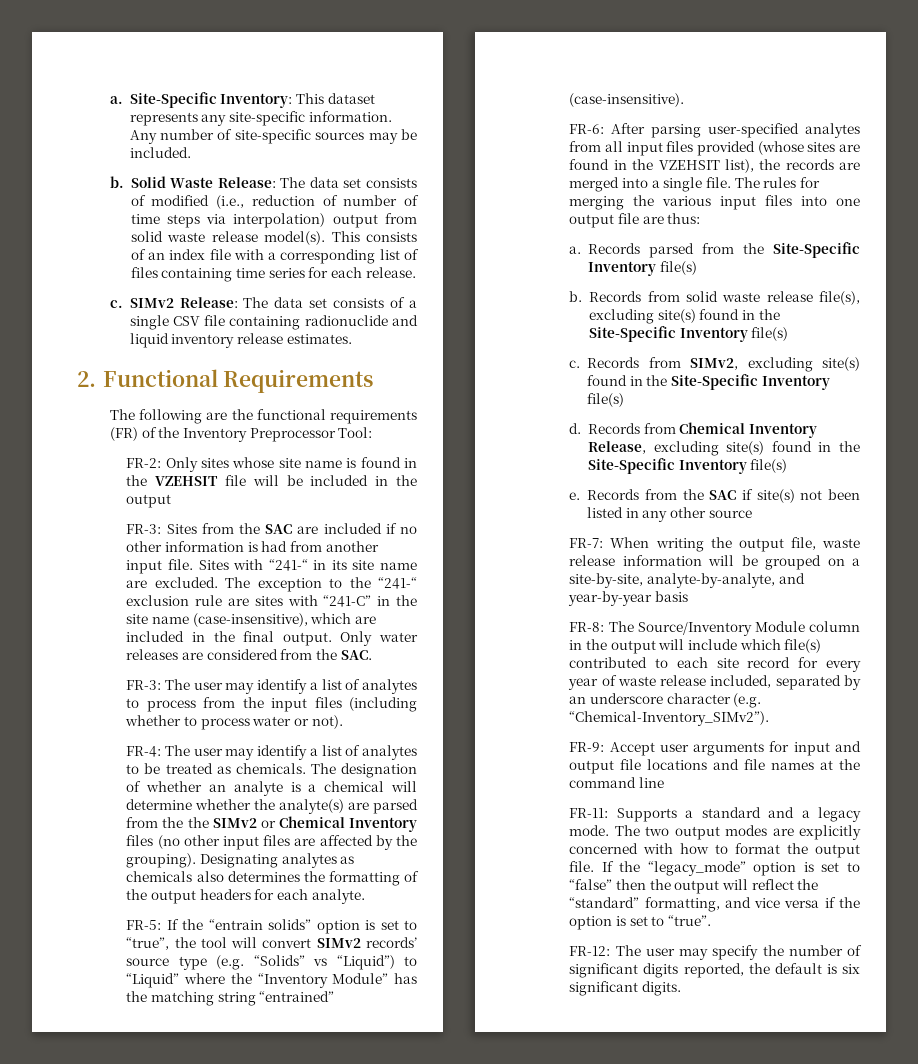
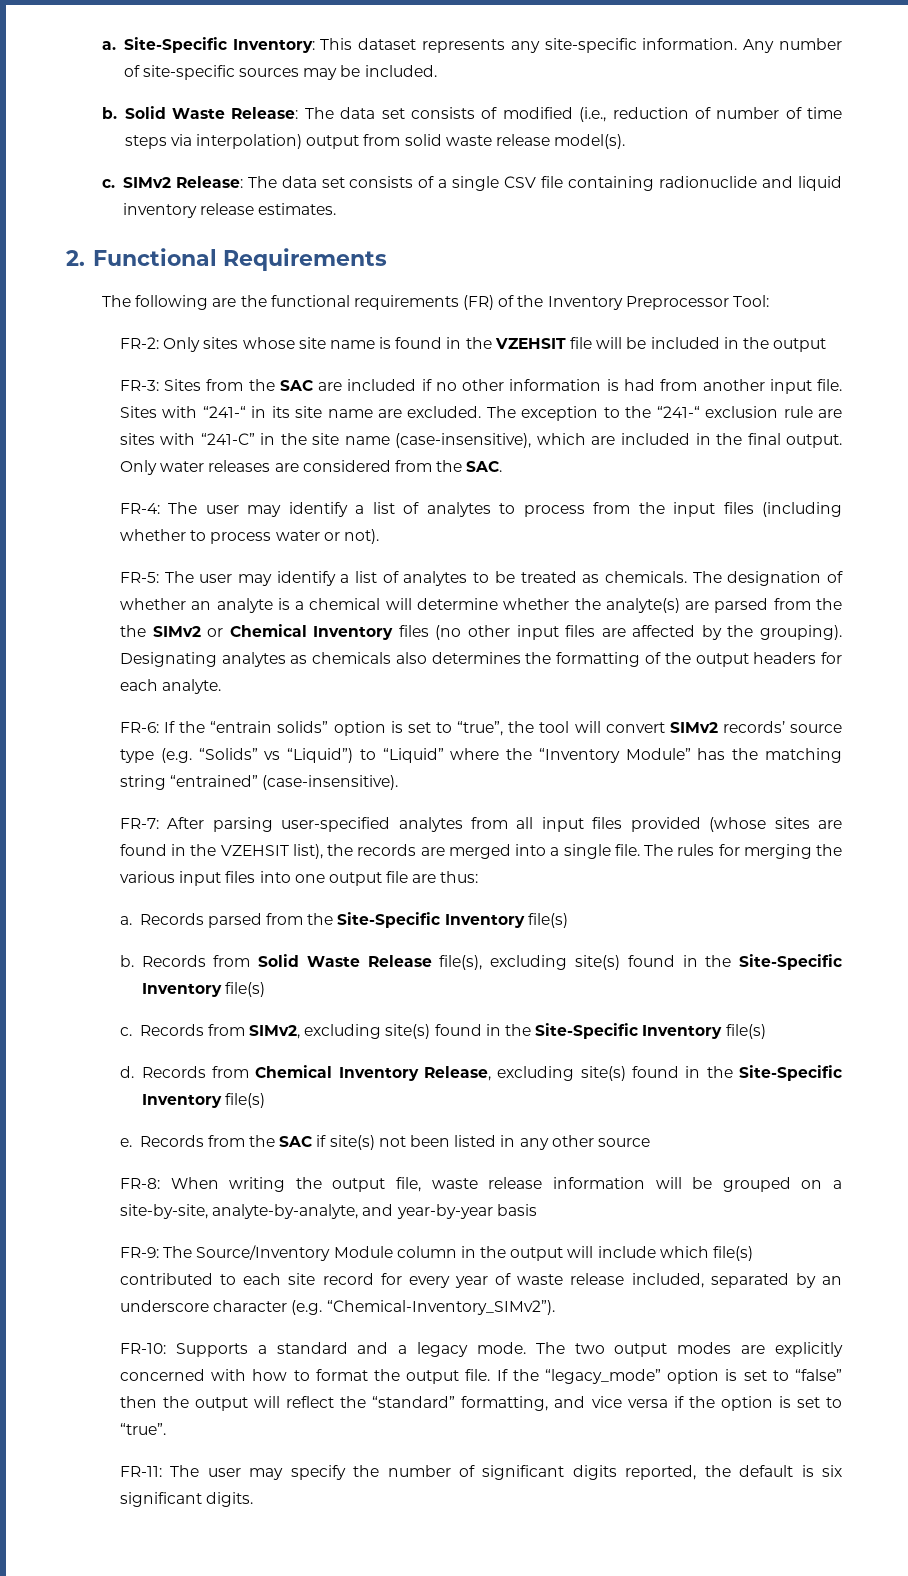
- This consists of an index file with a corresponding list of files containing time series for each release.
- FR-3: The user may identify a list of analytes to process from the input files (including whether to process water or not).
+ FR-4: The user may identify a list of analytes to process from the input files (including whether to process water or not).
- FR-4: The user may identify a list of analytes to be treated as chemicals.
+ FR-5: The user may identify a list of analytes to be treated as chemicals.
- FR-5: If the “entrain solids” option is set to “true”, the tool will convert SIMv2 records’ source type (e.g. “Solids” vs “Liquid”) to “Liquid” where the “Inventory Module” has the matching string “entrained” (case-insensitive).
+ FR-6: If the “entrain solids” option is set to “true”, the tool will convert SIMv2 records’ source type (e.g. “Solids” vs “Liquid”) to “Liquid” where the “Inventory Module” has the matching string “entrained” (case-insensitive).
- FR-6: After parsing user-specified analytes from all input files provided (whose sites are found in the VZEHSIT list), the records are merged into a single file.
+ FR-7: After parsing user-specified analytes from all input files provided (whose sites are found in the VZEHSIT list), the records are merged into a single file.
- Records from solid waste release file(s), excluding site(s) found in the Site-Specific Inventory file(s)
+ Records from Solid Waste Release file(s), excluding site(s) found in the Site-Specific Inventory file(s)
- FR-7: When writing the output file, waste release information will be grouped on a site-by-site, analyte-by-analyte, and year-by-year basis
+ FR-8: When writing the output file, waste release information will be grouped on a site-by-site, analyte-by-analyte, and year-by-year basis
- FR-8: The Source/Inventory Module column in the output will include which file(s) contributed to each site record for every year of waste release included, separated by an underscore character (e.g. “Chemical-Inventory_SIMv2”).
+ FR-9: The Source/Inventory Module column in the output will include which file(s) contributed to each site record for every year of waste release included, separated by an underscore character (e.g. “Chemical-Inventory_SIMv2”).
- FR-9: Accept user arguments for input and output file locations and file names at the command line
- FR-11: Supports a standard and a legacy mode.
+ FR-10: Supports a standard and a legacy mode.
- FR-12: The user may specify the number of significant digits reported, the default is six significant digits.
+ FR-11: The user may specify the number of significant digits reported, the default is six significant digits.

